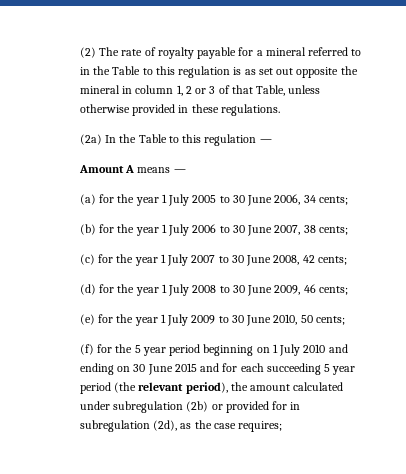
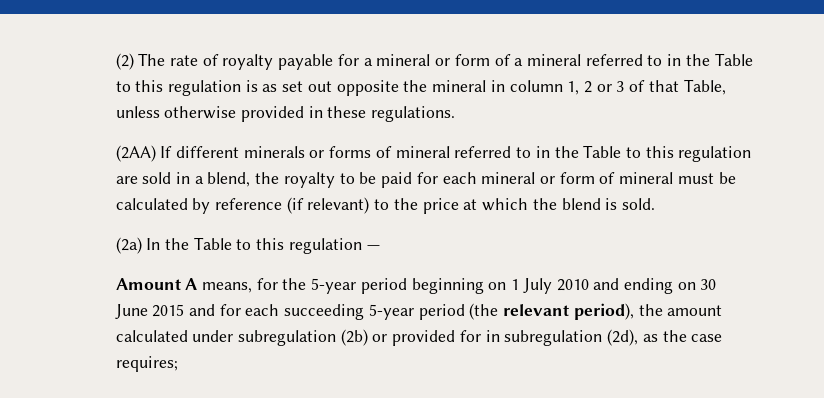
- (2) The rate of royalty payable for a mineral referred to in the Table to this regulation is as set out opposite the mineral in column 1, 2 or 3 of that Table, unless otherwise provided in these regulations.
+ (2) The rate of royalty payable for a mineral or form of a mineral referred to in the Table to this regulation is as set out opposite the mineral in column 1, 2 or 3 of that Table, unless otherwise provided in these regulations.
+ (2AA) If different minerals or forms of mineral referred to in the Table to this regulation are sold in a blend, the royalty to be paid for each mineral or form of mineral must be calculated by reference (if relevant) to the price at which the blend is sold.
- Amount A means —
- (a) for the year 1 July 2005 to 30 June 2006, 34 cents;
- (b) for the year 1 July 2006 to 30 June 2007, 38 cents;
- (c) for the year 1 July 2007 to 30 June 2008, 42 cents;
- (d) for the year 1 July 2008 to 30 June 2009, 46 cents;
- (e) for the year 1 July 2009 to 30 June 2010, 50 cents;
- (f) for the 5 year period beginning on 1 July 2010 and ending on 30 June 2015 and for each succeeding 5 year period (the relevant period), the amount calculated under subregulation (2b) or provided for in subregulation (2d), as the case requires;
+ Amount A means, for the 5-year period beginning on 1 July 2010 and ending on 30 June 2015 and for each succeeding 5-year period (the relevant period), the amount calculated under subregulation (2b) or provided for in subregulation (2d), as the case requires;

